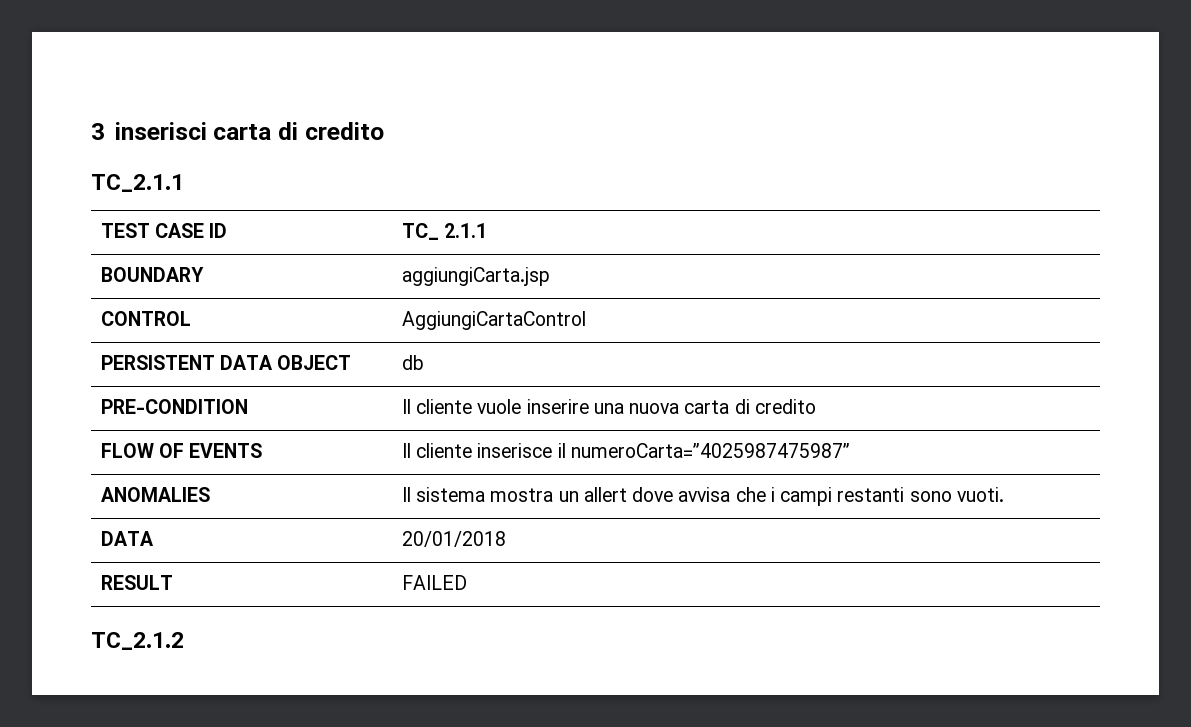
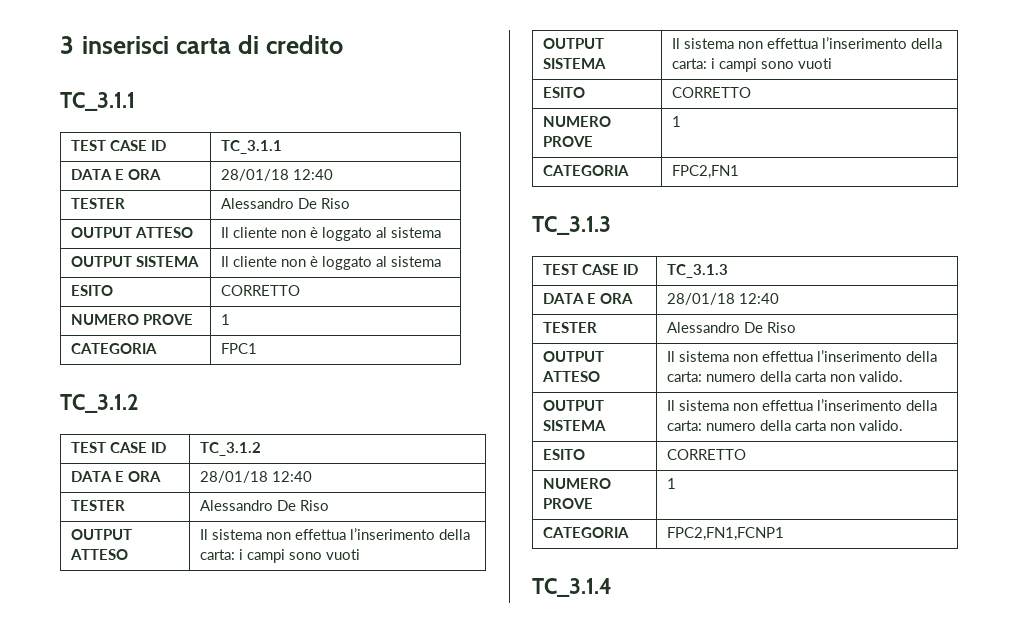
  3 inserisci carta di credito
- TC_2.1.1
- TEST CASE ID | TC_ 2.1.1
- BOUNDARY | aggiungiCarta.jsp
- CONTROL | AggiungiCartaControl
- PERSISTENT DATA OBJECT | db
- PRE-CONDITION | Il cliente vuole inserire una nuova carta di credito
- FLOW OF EVENTS | Il cliente inserisce il numeroCarta=”4025987475987”
- ANOMALIES | Il sistema mostra un allert dove avvisa che i campi restanti sono vuoti.
- DATA | 20/01/2018
- RESULT | FAILED
- TC_2.1.2
+ TC_3.1.1
+ TEST CASE ID | TC_3.1.1
+ DATA E ORA | 28/01/18 12:40
+ TESTER | Alessandro De Riso
+ OUTPUT ATTESO | Il cliente non è loggato al sistema
+ OUTPUT SISTEMA | Il cliente non è loggato al sistema
+ ESITO | CORRETTO
+ NUMERO PROVE | 1
+ CATEGORIA | FPC1
+ TC_3.1.2
+ TEST CASE ID | TC_3.1.2
+ DATA E ORA | 28/01/18 12:40
+ TESTER | Alessandro De Riso
+ OUTPUT ATTESO | Il sistema non effettua l’inserimento della carta: i campi sono vuoti
+ OUTPUT SISTEMA | Il sistema non effettua l’inserimento della carta: i campi sono vuoti
+ ESITO | CORRETTO
+ NUMERO PROVE | 1
+ CATEGORIA | FPC2,FN1
+ TC_3.1.3
+ TEST CASE ID | TC_3.1.3
+ DATA E ORA | 28/01/18 12:40
+ TESTER | Alessandro De Riso
+ OUTPUT ATTESO | Il sistema non effettua l’inserimento della carta: numero della carta non valido.
+ OUTPUT SISTEMA | Il sistema non effettua l’inserimento della carta: numero della carta non valido.
+ ESITO | CORRETTO
+ NUMERO PROVE | 1
+ CATEGORIA | FPC2,FN1,FCNP1
+ TC_3.1.4

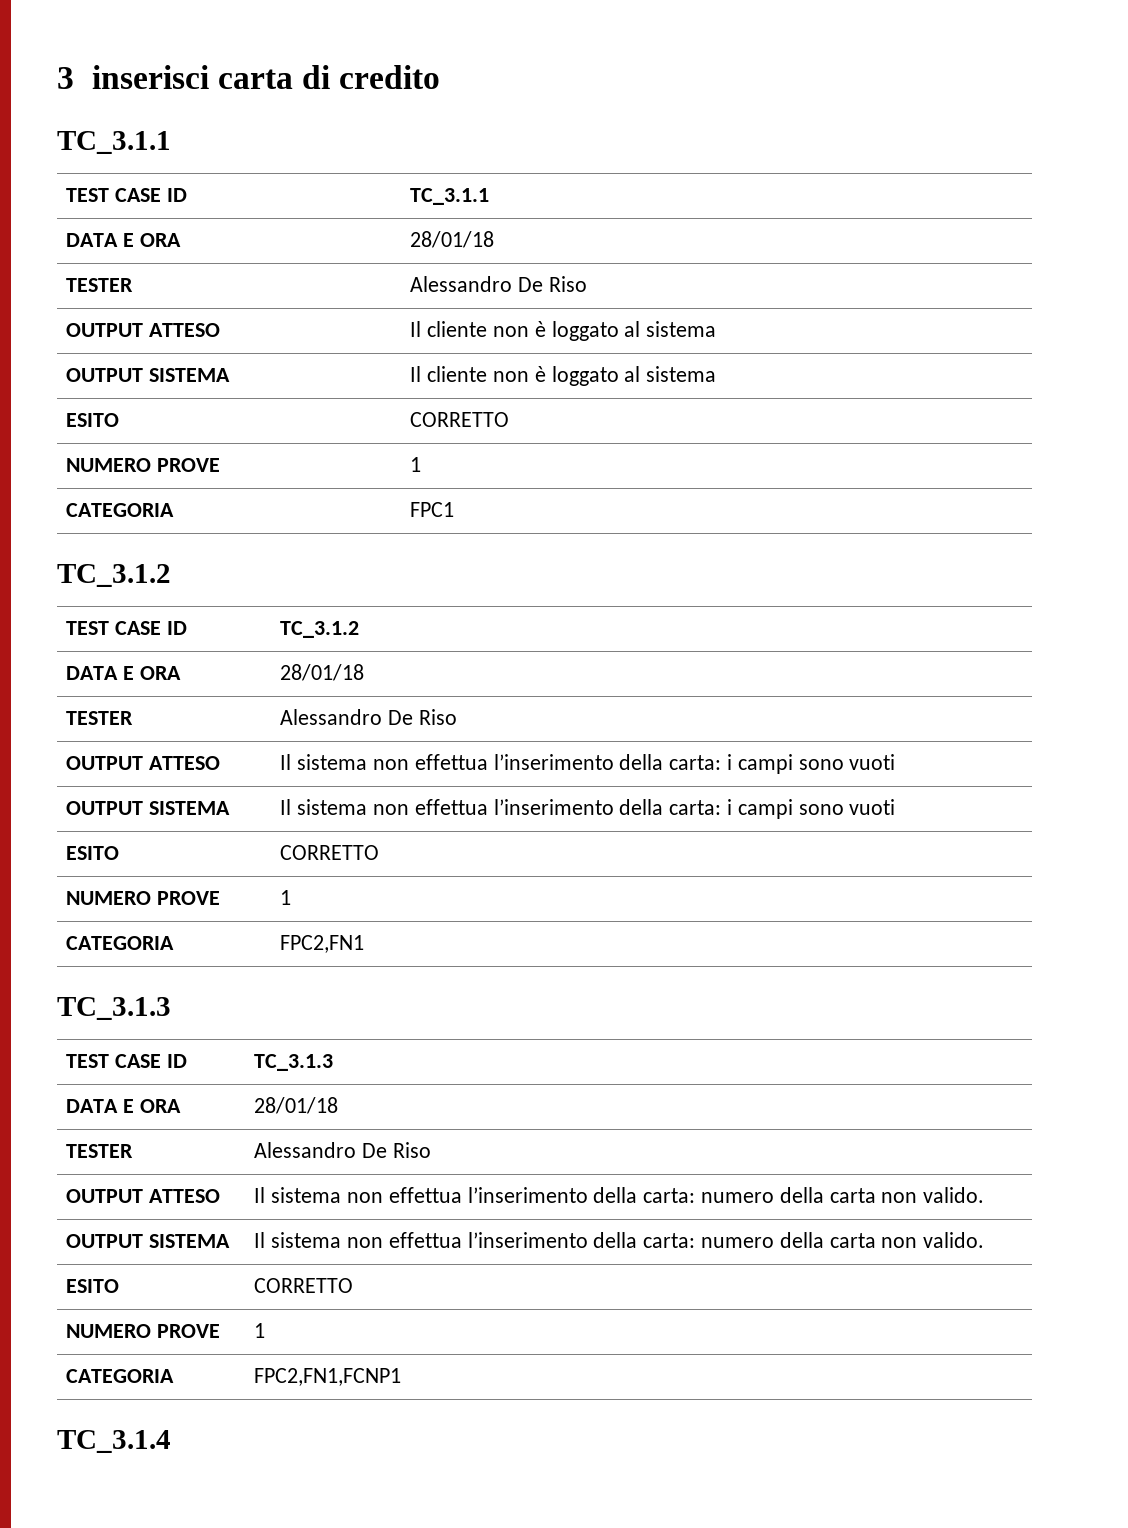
  TEST CASE ID | TC_3.1.1
- DATA E ORA | 28/01/18 12:40
+ DATA E ORA | 28/01/18
  TEST CASE ID | TC_3.1.2
- DATA E ORA | 28/01/18 12:40
+ DATA E ORA | 28/01/18
  TEST CASE ID | TC_3.1.3
- DATA E ORA | 28/01/18 12:40
+ DATA E ORA | 28/01/18

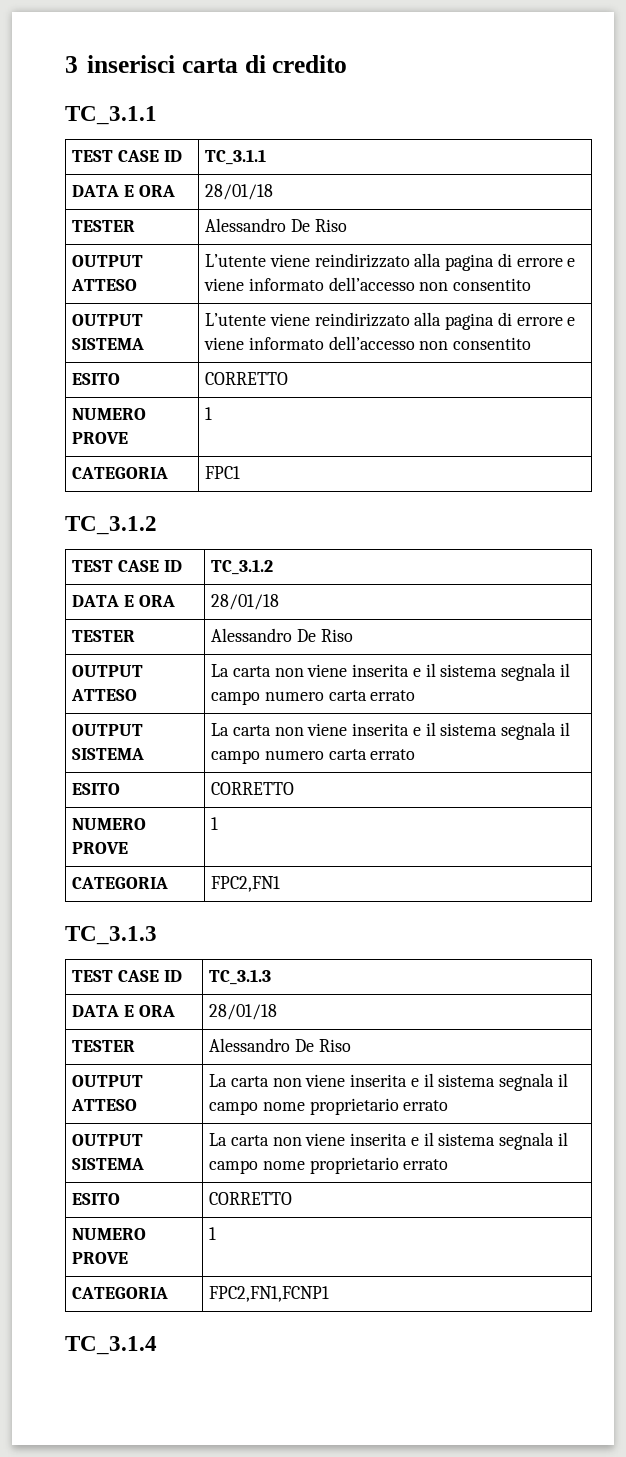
- OUTPUT ATTESO | Il cliente non è loggato al sistema
- OUTPUT SISTEMA | Il cliente non è loggato al sistema
+ OUTPUT ATTESO | L’utente viene reindirizzato alla pagina di errore e viene informato dell’accesso non consentito
+ OUTPUT SISTEMA | L’utente viene reindirizzato alla pagina di errore e viene informato dell’accesso non consentito
- OUTPUT ATTESO | Il sistema non effettua l’inserimento della carta: i campi sono vuoti
- OUTPUT SISTEMA | Il sistema non effettua l’inserimento della carta: i campi sono vuoti
+ OUTPUT ATTESO | La carta non viene inserita e il sistema segnala il campo numero carta errato
+ OUTPUT SISTEMA | La carta non viene inserita e il sistema segnala il campo numero carta errato
- OUTPUT ATTESO | Il sistema non effettua l’inserimento della carta: numero della carta non valido.
- OUTPUT SISTEMA | Il sistema non effettua l’inserimento della carta: numero della carta non valido.
+ OUTPUT ATTESO | La carta non viene inserita e il sistema segnala il campo nome proprietario errato
+ OUTPUT SISTEMA | La carta non viene inserita e il sistema segnala il campo nome proprietario errato

